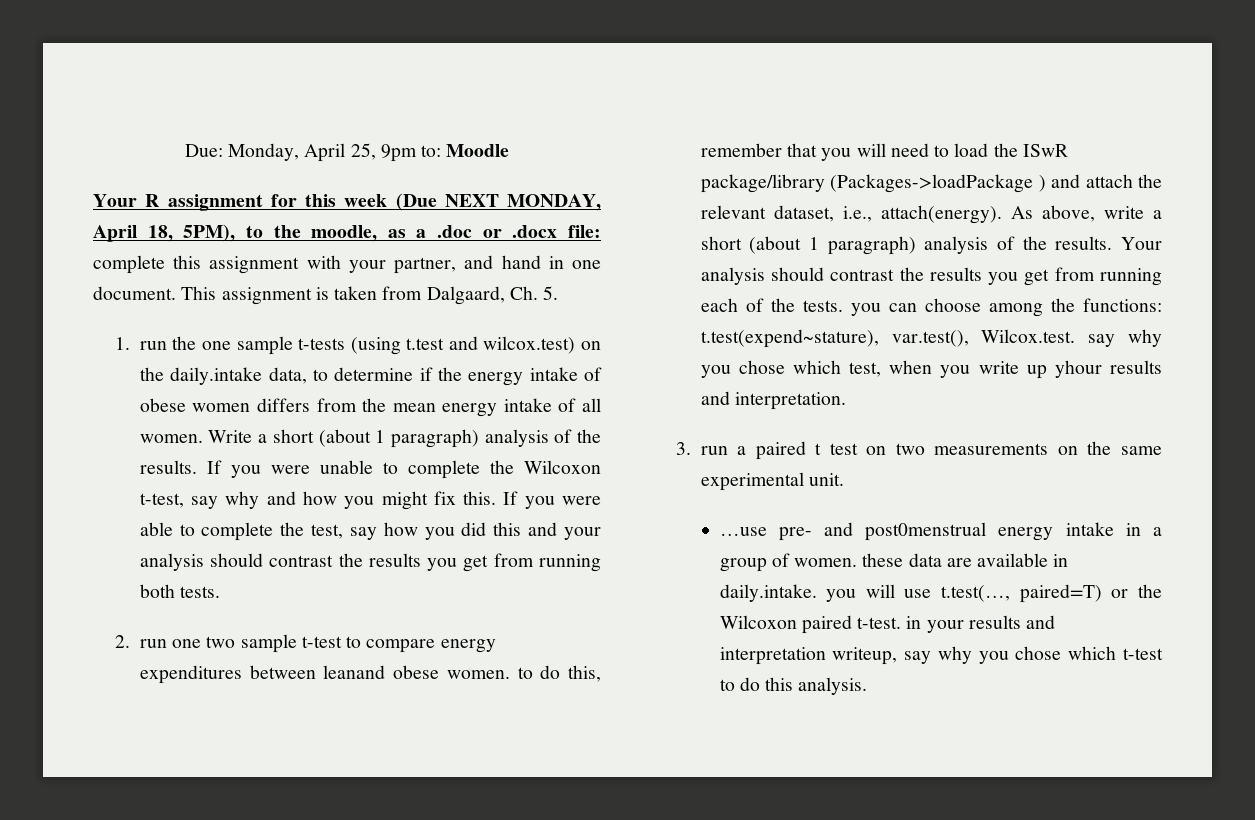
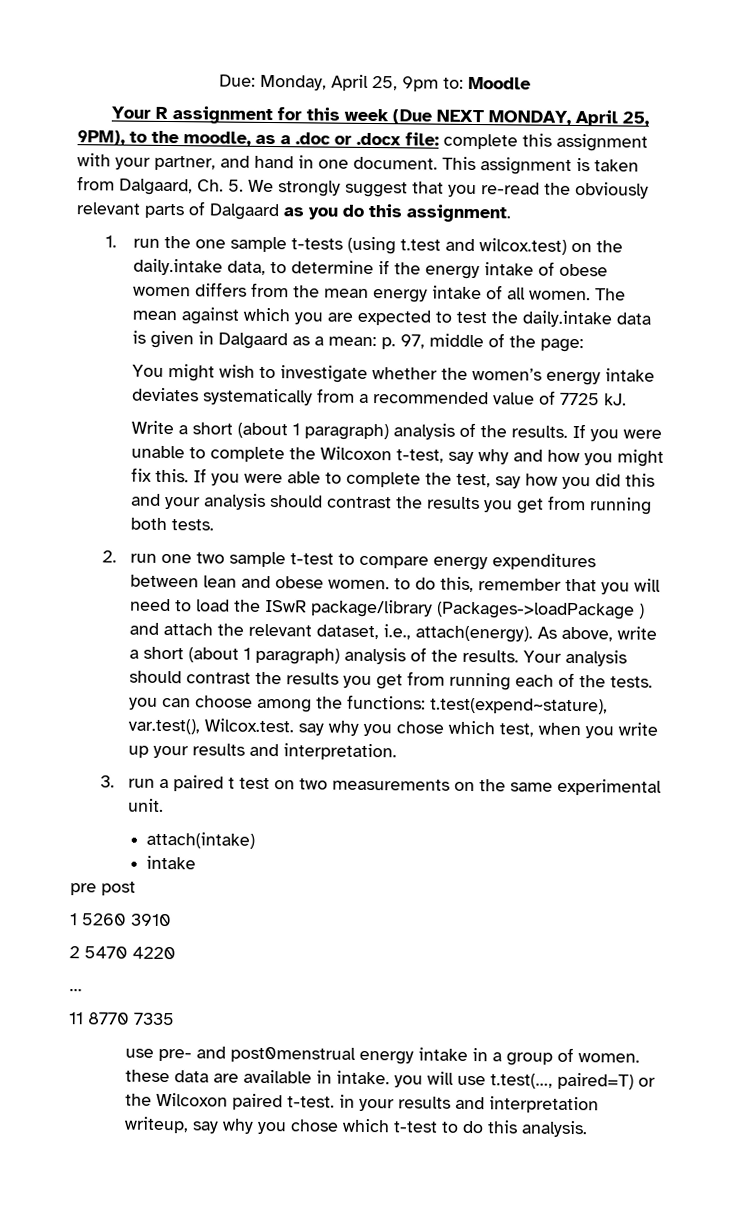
- Your R assignment for this week (Due NEXT MONDAY, April 18, 5PM), to the moodle, as a .doc or .docx file: complete this assignment with your partner, and hand in one document.
+ Your R assignment for this week (Due NEXT MONDAY, April 25, 9PM), to the moodle, as a .doc or .docx file: complete this assignment with your partner, and hand in one document.
- This assignment is taken from Dalgaard, Ch. 5.
+ This assignment is taken from Dalgaard, Ch. 5. We strongly suggest that you re-read the obviously relevant parts of Dalgaard as you do this assignment.
- 1. run the one sample t-tests (using t.test and wilcox.test) on the daily.intake data, to determine if the energy intake of obese women differs from the mean energy intake of all women. Write a short (about 1 paragraph) analysis of the results.
+ 1. run the one sample t-tests (using t.test and wilcox.test) on the daily.intake data, to determine if the energy intake of obese women differs from the mean energy intake of all women. The mean against which you are expected to test the daily.intake data is given in Dalgaard as a mean: p. 97, middle of the page:
+ You might wish to investigate whether the women’s energy intake deviates systematically from a recommended value of 7725 kJ.
+ Write a short (about 1 paragraph) analysis of the results.
- 2. run one two sample t-test to compare energy expenditures between leanand obese women. to do this, remember that you will need to load the ISwR package/library (Packages->loadPackage ) and attach the relevant dataset, i.e., attach(energy).
+ 2. run one two sample t-test to compare energy expenditures between lean and obese women. to do this, remember that you will need to load the ISwR package/library (Packages->loadPackage ) and attach the relevant dataset, i.e., attach(energy).
- Your analysis should contrast the results you get from running each of the tests. you can choose among the functions: t.test(expend~stature), var.test(), Wilcox.test. say why you chose which test, when you write up yhour results and interpretation.
+ Your analysis should contrast the results you get from running each of the tests. you can choose among the functions: t.test(expend~stature), var.test(), Wilcox.test. say why you chose which test, when you write up your results and interpretation.
- …use pre- and post0menstrual energy intake in a group of women. these data are available in daily.intake. you will use t.test(…, paired=T) or the Wilcoxon paired t-test. in your results and interpretation writeup, say why you chose which t-test to do this analysis.
+ attach(intake)
+ intake
+ pre post
+ 1 5260 3910
+ 2 5470 4220
+ …
+ 11 8770 7335
+ use pre- and post0menstrual energy intake in a group of women. these data are available in intake. you will use t.test(…, paired=T) or the Wilcoxon paired t-test. in your results and interpretation writeup, say why you chose which t-test to do this analysis.

